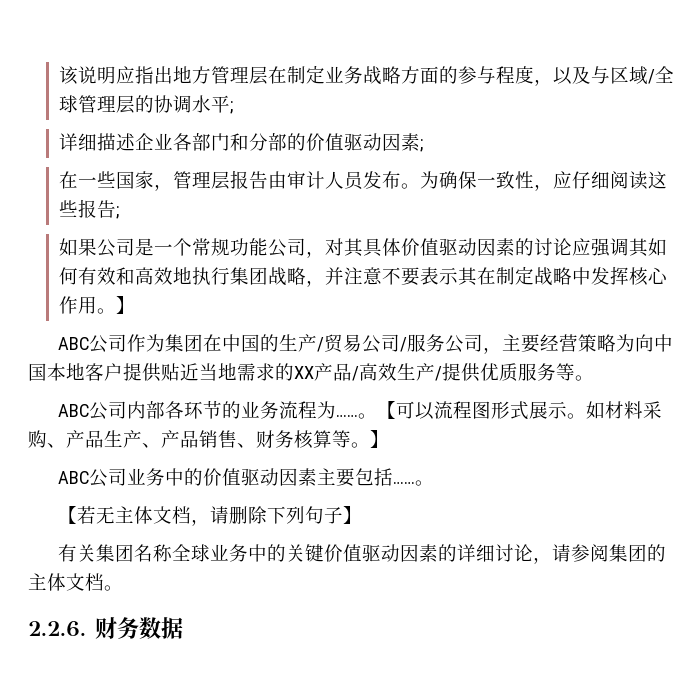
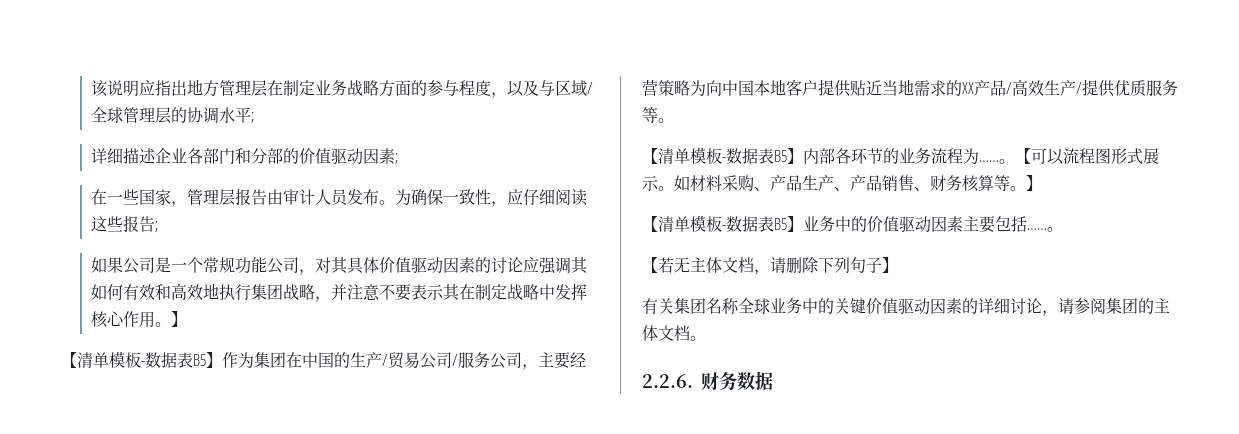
- ABC公司作为集团在中国的生产/贸易公司/服务公司，主要经营策略为向中国本地客户提供贴近当地需求的XX产品/高效生产/提供优质服务等。
+ 【清单模板-数据表B5】作为集团在中国的生产/贸易公司/服务公司，主要经营策略为向中国本地客户提供贴近当地需求的XX产品/高效生产/提供优质服务等。
- ABC公司内部各环节的业务流程为……
+ 【清单模板-数据表B5】内部各环节的业务流程为……
- ABC公司业务中的价值驱动因素主要包括……
+ 【清单模板-数据表B5】业务中的价值驱动因素主要包括……

